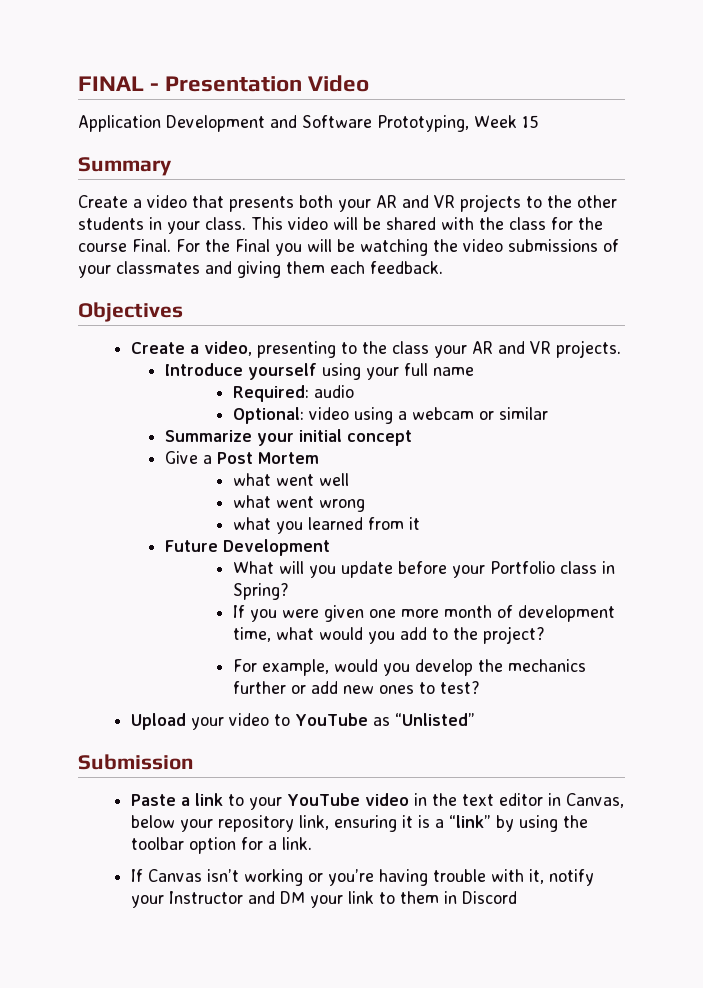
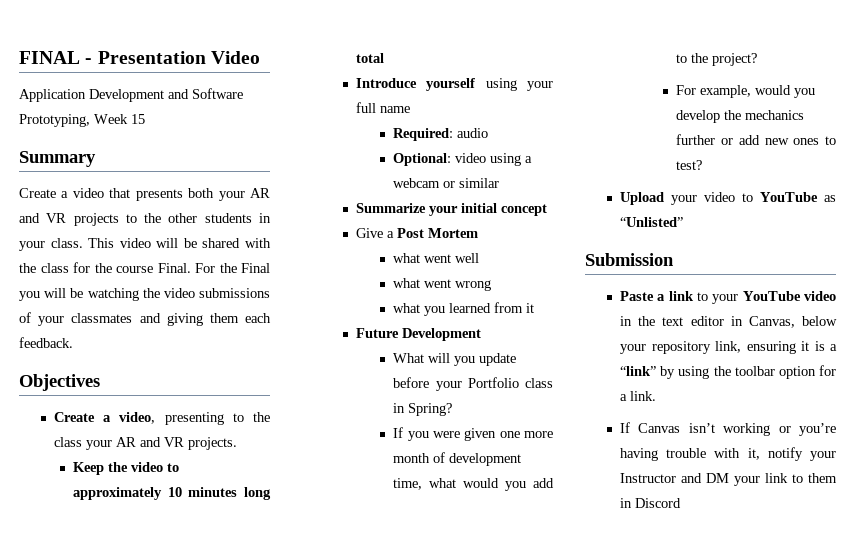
+ Keep the video to approximately 10 minutes long total

